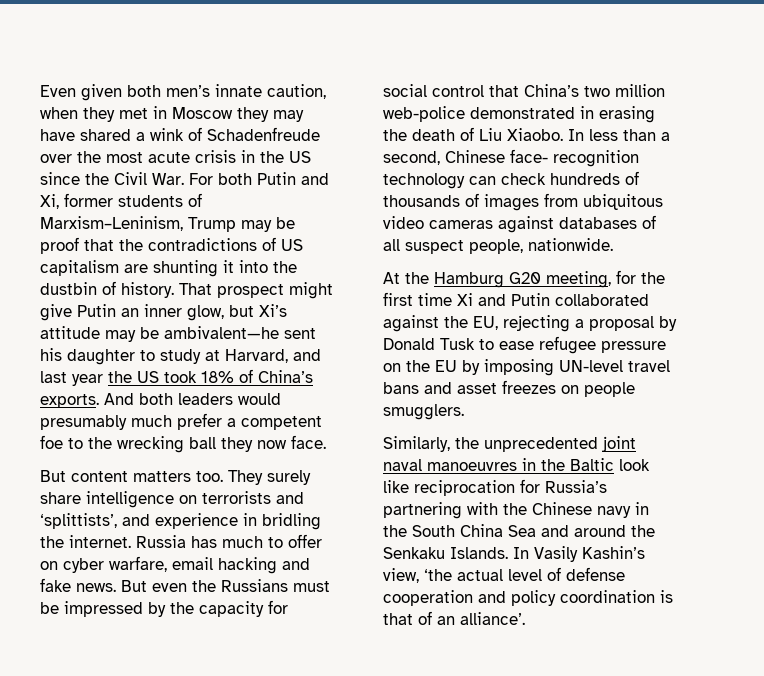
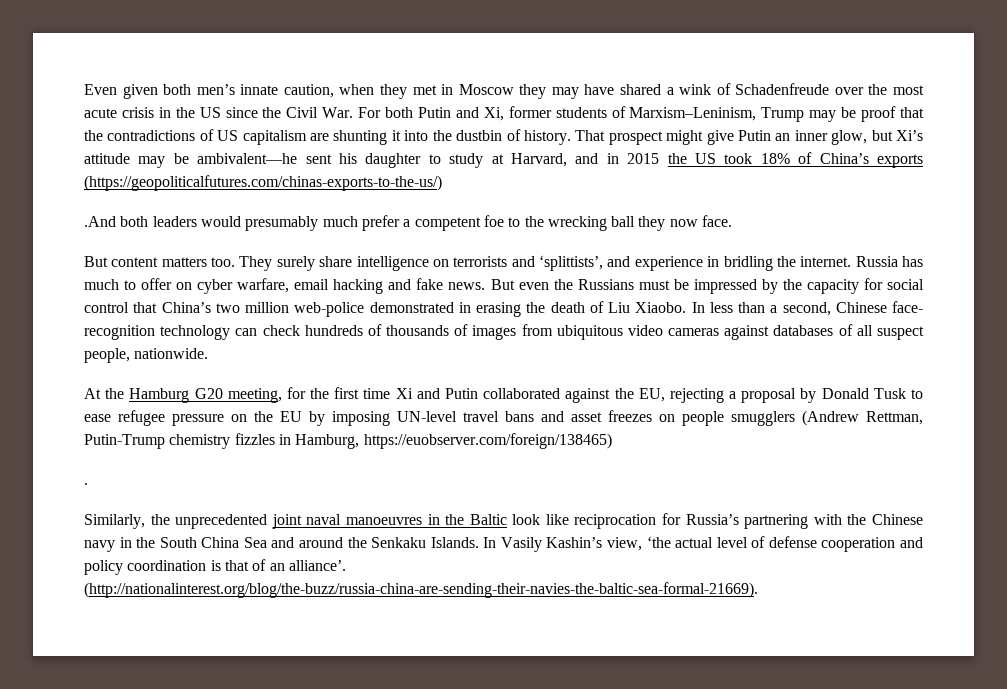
- That prospect might give Putin an inner glow, but Xi’s attitude may be ambivalent—he sent his daughter to study at Harvard, and last year the US took 18% of China’s exports. And both leaders would presumably much prefer a competent foe to the wrecking ball they now face.
+ That prospect might give Putin an inner glow, but Xi’s attitude may be ambivalent—he sent his daughter to study at Harvard, and in 2015 the US took 18% of China’s exports (https://geopoliticalfutures.com/chinas-exports-to-the-us/)
+ .And both leaders would presumably much prefer a competent foe to the wrecking ball they now face.
- At the Hamburg G20 meeting, for the first time Xi and Putin collaborated against the EU, rejecting a proposal by Donald Tusk to ease refugee pressure on the EU by imposing UN-level travel bans and asset freezes on people smugglers.
+ At the Hamburg G20 meeting, for the first time Xi and Putin collaborated against the EU, rejecting a proposal by Donald Tusk to ease refugee pressure on the EU by imposing UN-level travel bans and asset freezes on people smugglers (Andrew Rettman, Putin-Trump chemistry fizzles in Hamburg, https://euobserver.com/foreign/138465)
+ .
+ (http://nationalinterest.org/blog/the-buzz/russia-china-are-sending-their-navies-the-baltic-sea-formal-21669).

